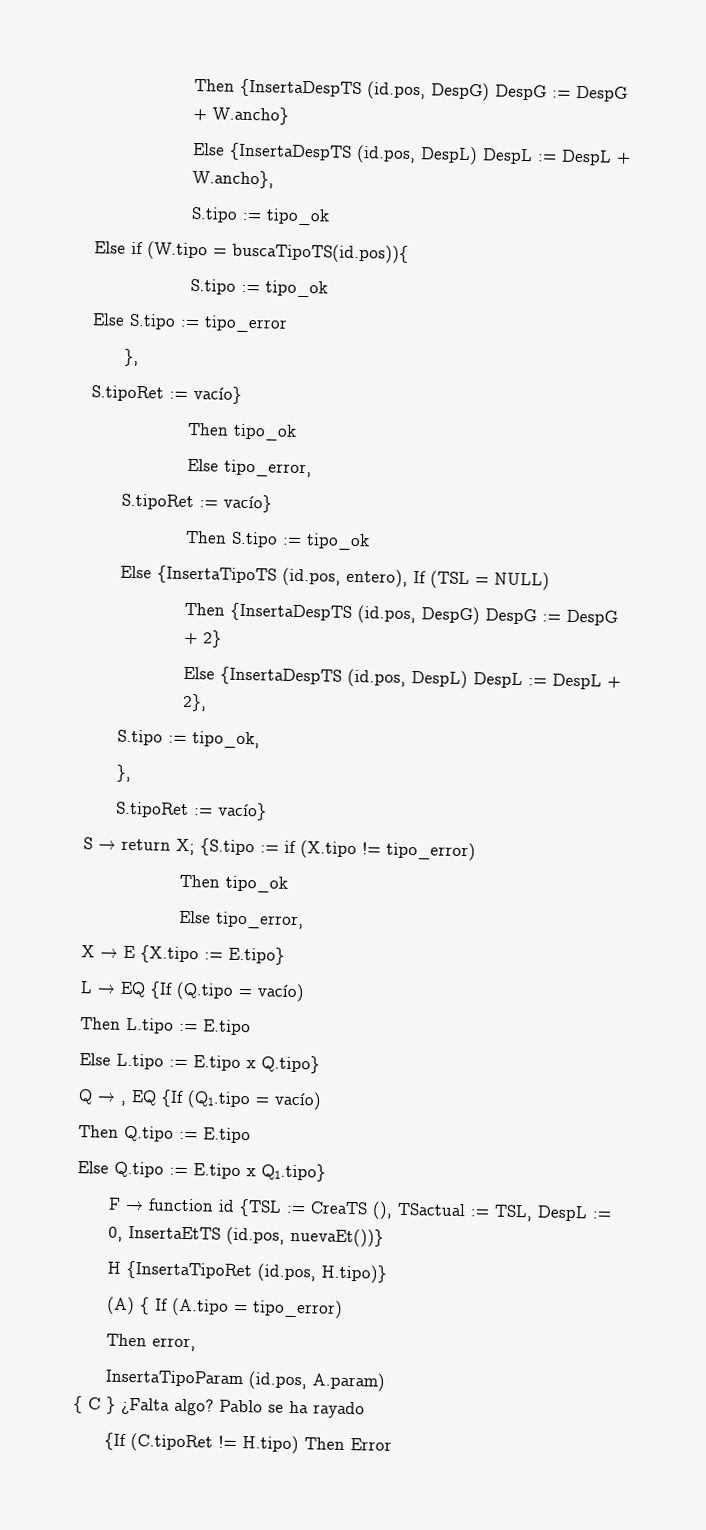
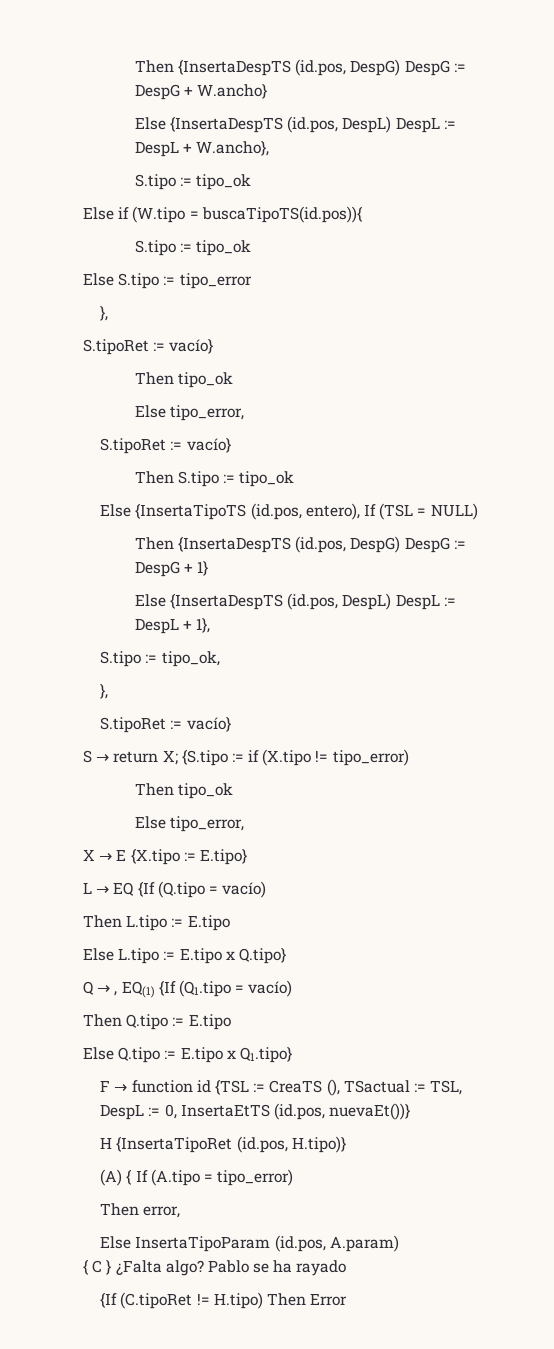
- Then {InsertaDespTS (id.pos, DespG) DespG := DespG + 2}
- Else {InsertaDespTS (id.pos, DespL) DespL := DespL + 2},
+ Then {InsertaDespTS (id.pos, DespG) DespG := DespG + 1}
+ Else {InsertaDespTS (id.pos, DespL) DespL := DespL + 1},
- Q → , EQ {If (Q1.tipo = vacío)
+ Q → , EQ(1) {If (Q1.tipo = vacío)
- InsertaTipoParam (id.pos, A.param)
+ Else InsertaTipoParam (id.pos, A.param)

